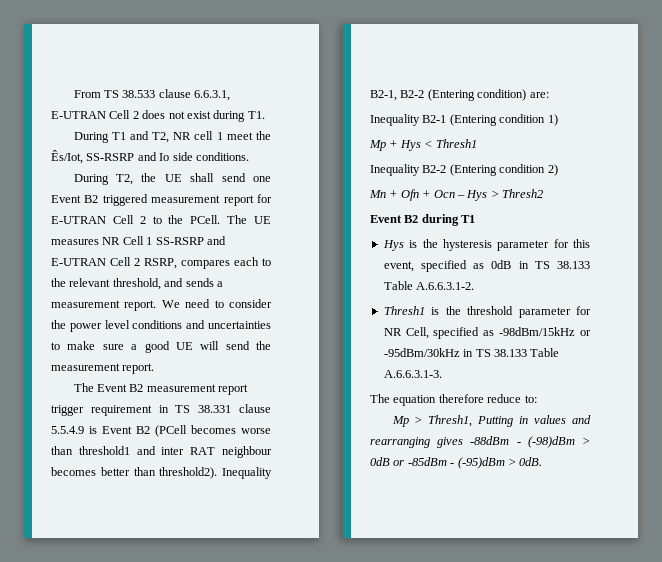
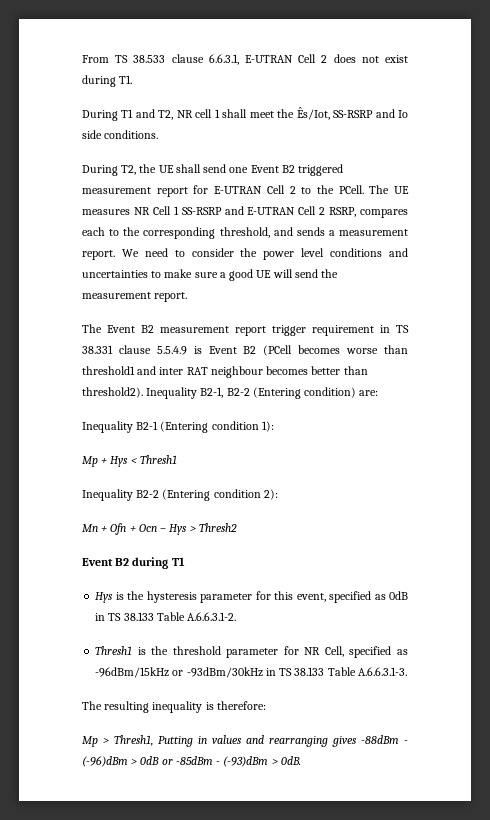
- During T1 and T2, NR cell 1 meet the Ês/Iot, SS-RSRP and Io side conditions.
+ During T1 and T2, NR cell 1 shall meet the Ês/Iot, SS-RSRP and Io side conditions.
- The UE measures NR Cell 1 SS-RSRP and E-UTRAN Cell 2 RSRP, compares each to the relevant threshold, and sends a measurement report.
+ The UE measures NR Cell 1 SS-RSRP and E-UTRAN Cell 2 RSRP, compares each to the corresponding threshold, and sends a measurement report.
- Inequality B2-1 (Entering condition 1)
+ Inequality B2-1 (Entering condition 1):
- Inequality B2-2 (Entering condition 2)
+ Inequality B2-2 (Entering condition 2):
- Thresh1 is the threshold parameter for NR Cell, specified as -98dBm/15kHz or -95dBm/30kHz in TS 38.133 Table A.6.6.3.1-3.
+ Thresh1 is the threshold parameter for NR Cell, specified as -96dBm/15kHz or -93dBm/30kHz in TS 38.133 Table A.6.6.3.1-3.
- The equation therefore reduce to:
+ The resulting inequality is therefore:
- Mp > Thresh1, Putting in values and rearranging gives -88dBm - (-98)dBm > 0dB or -85dBm - (-95)dBm > 0dB.
+ Mp > Thresh1, Putting in values and rearranging gives -88dBm - (-96)dBm > 0dB or -85dBm - (-93)dBm > 0dB.

